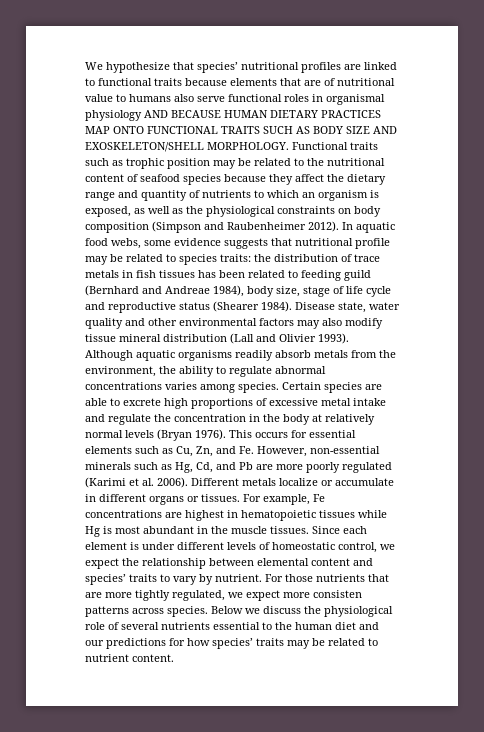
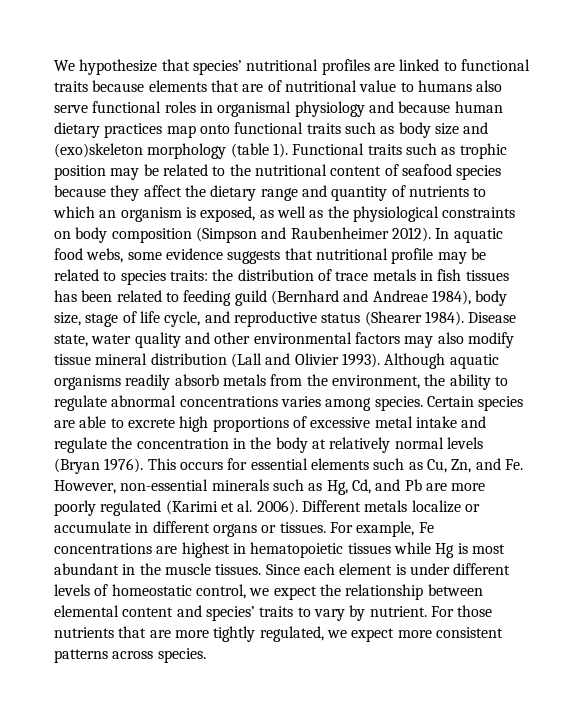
- We hypothesize that species’ nutritional profiles are linked to functional traits because elements that are of nutritional value to humans also serve functional roles in organismal physiology AND BECAUSE HUMAN DIETARY PRACTICES MAP ONTO FUNCTIONAL TRAITS SUCH AS BODY SIZE AND EXOSKELETON/SHELL MORPHOLOGY.
+ We hypothesize that species’ nutritional profiles are linked to functional traits because elements that are of nutritional value to humans also serve functional roles in organismal physiology and because human dietary practices map onto functional traits such as body size and (exo)skeleton morphology (table 1).
- In aquatic food webs, some evidence suggests that nutritional profile may be related to species traits: the distribution of trace metals in fish tissues has been related to feeding guild (Bernhard and Andreae 1984), body size, stage of life cycle and reproductive status (Shearer 1984).
+ In aquatic food webs, some evidence suggests that nutritional profile may be related to species traits: the distribution of trace metals in fish tissues has been related to feeding guild (Bernhard and Andreae 1984), body size, stage of life cycle, and reproductive status (Shearer 1984).
- For those nutrients that are more tightly regulated, we expect more consisten patterns across species. Below we discuss the physiological role of several nutrients essential to the human diet and our predictions for how species’ traits may be related to nutrient content.
+ For those nutrients that are more tightly regulated, we expect more consistent patterns across species.

